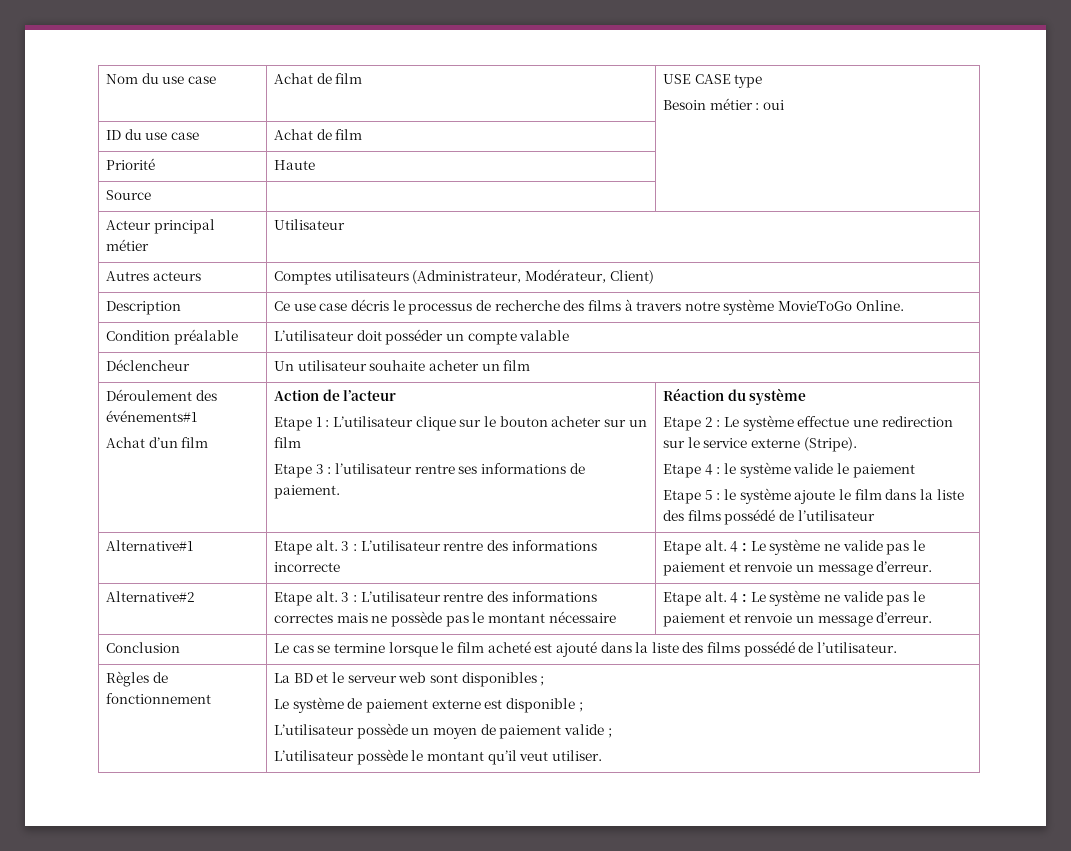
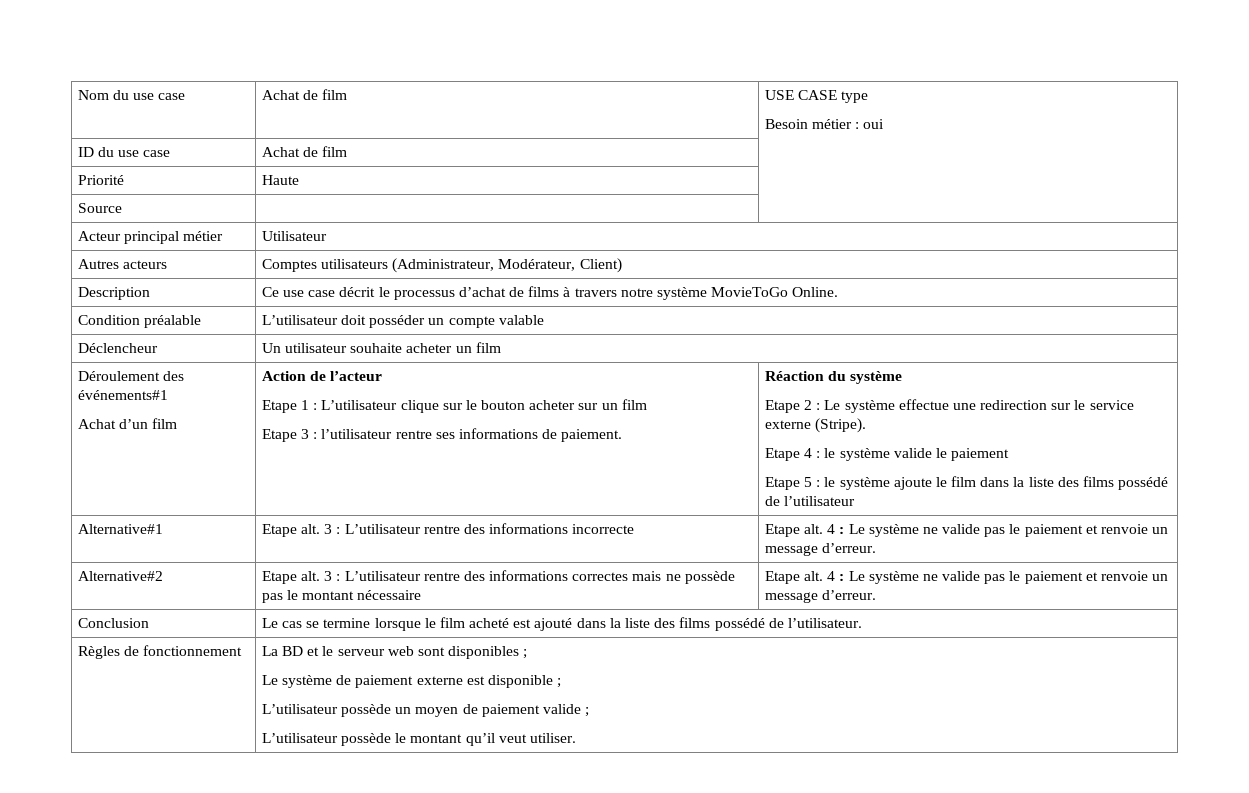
- Description | Ce use case décris le processus de recherche des films à travers notre système MovieToGo Online.
+ Description | Ce use case décrit le processus d’achat de films à travers notre système MovieToGo Online.

